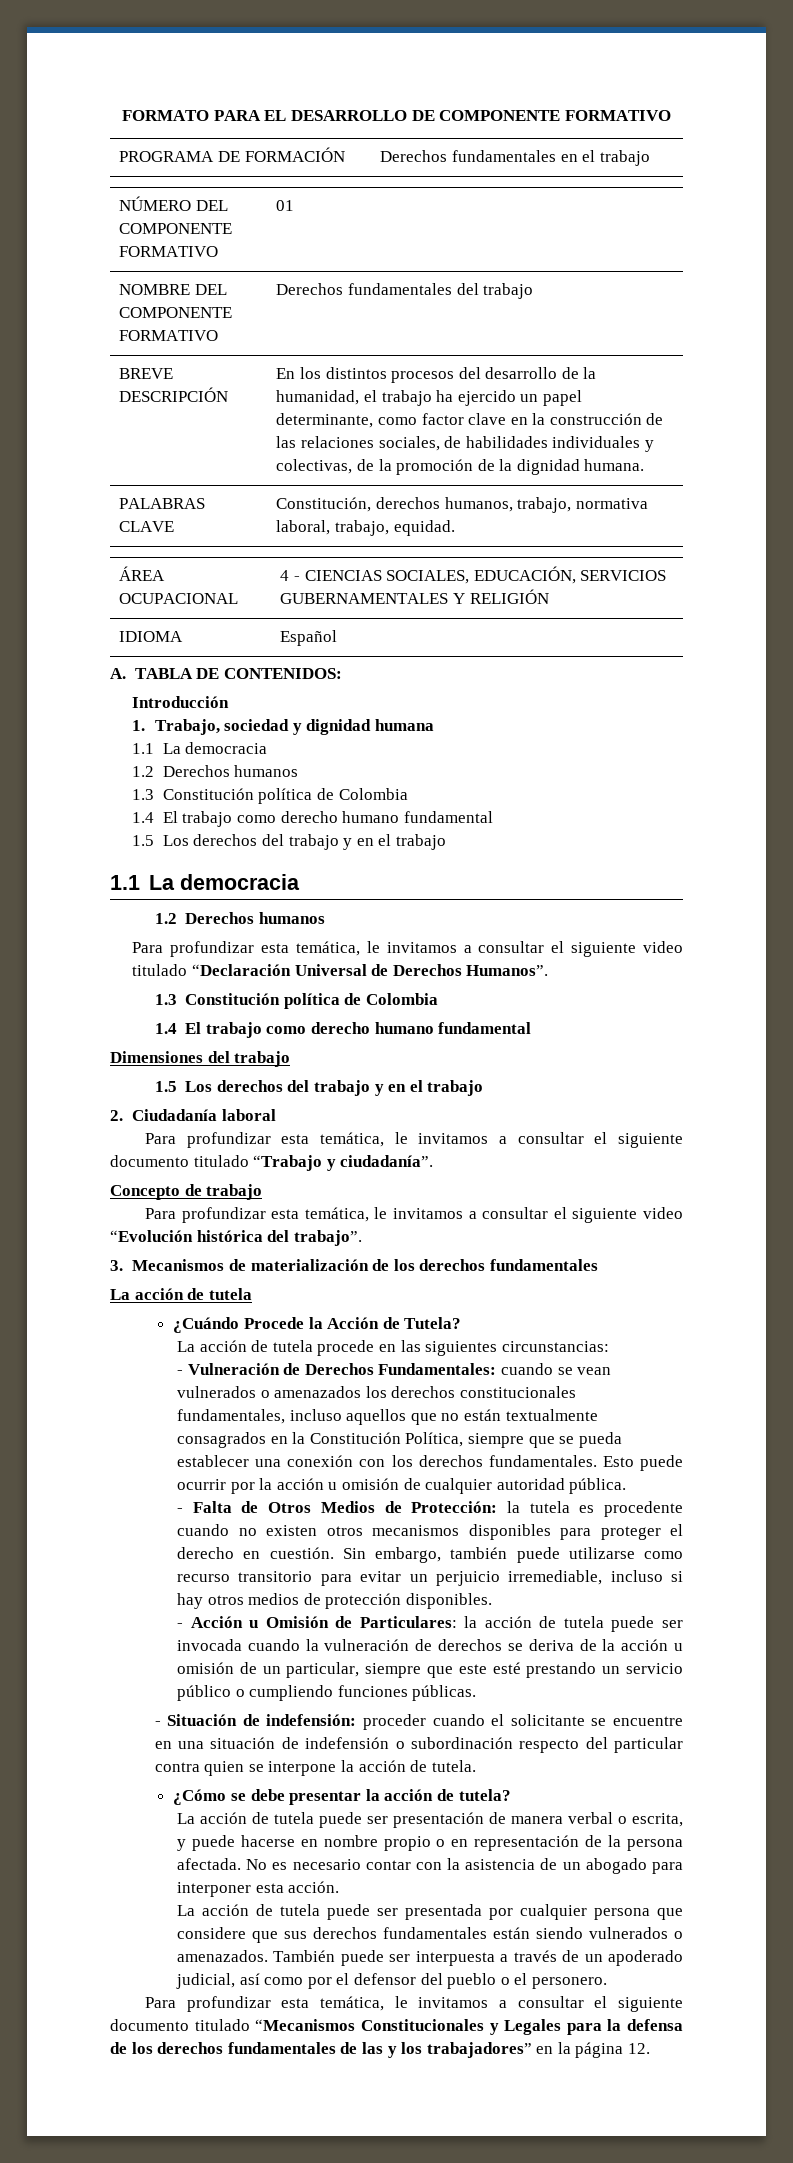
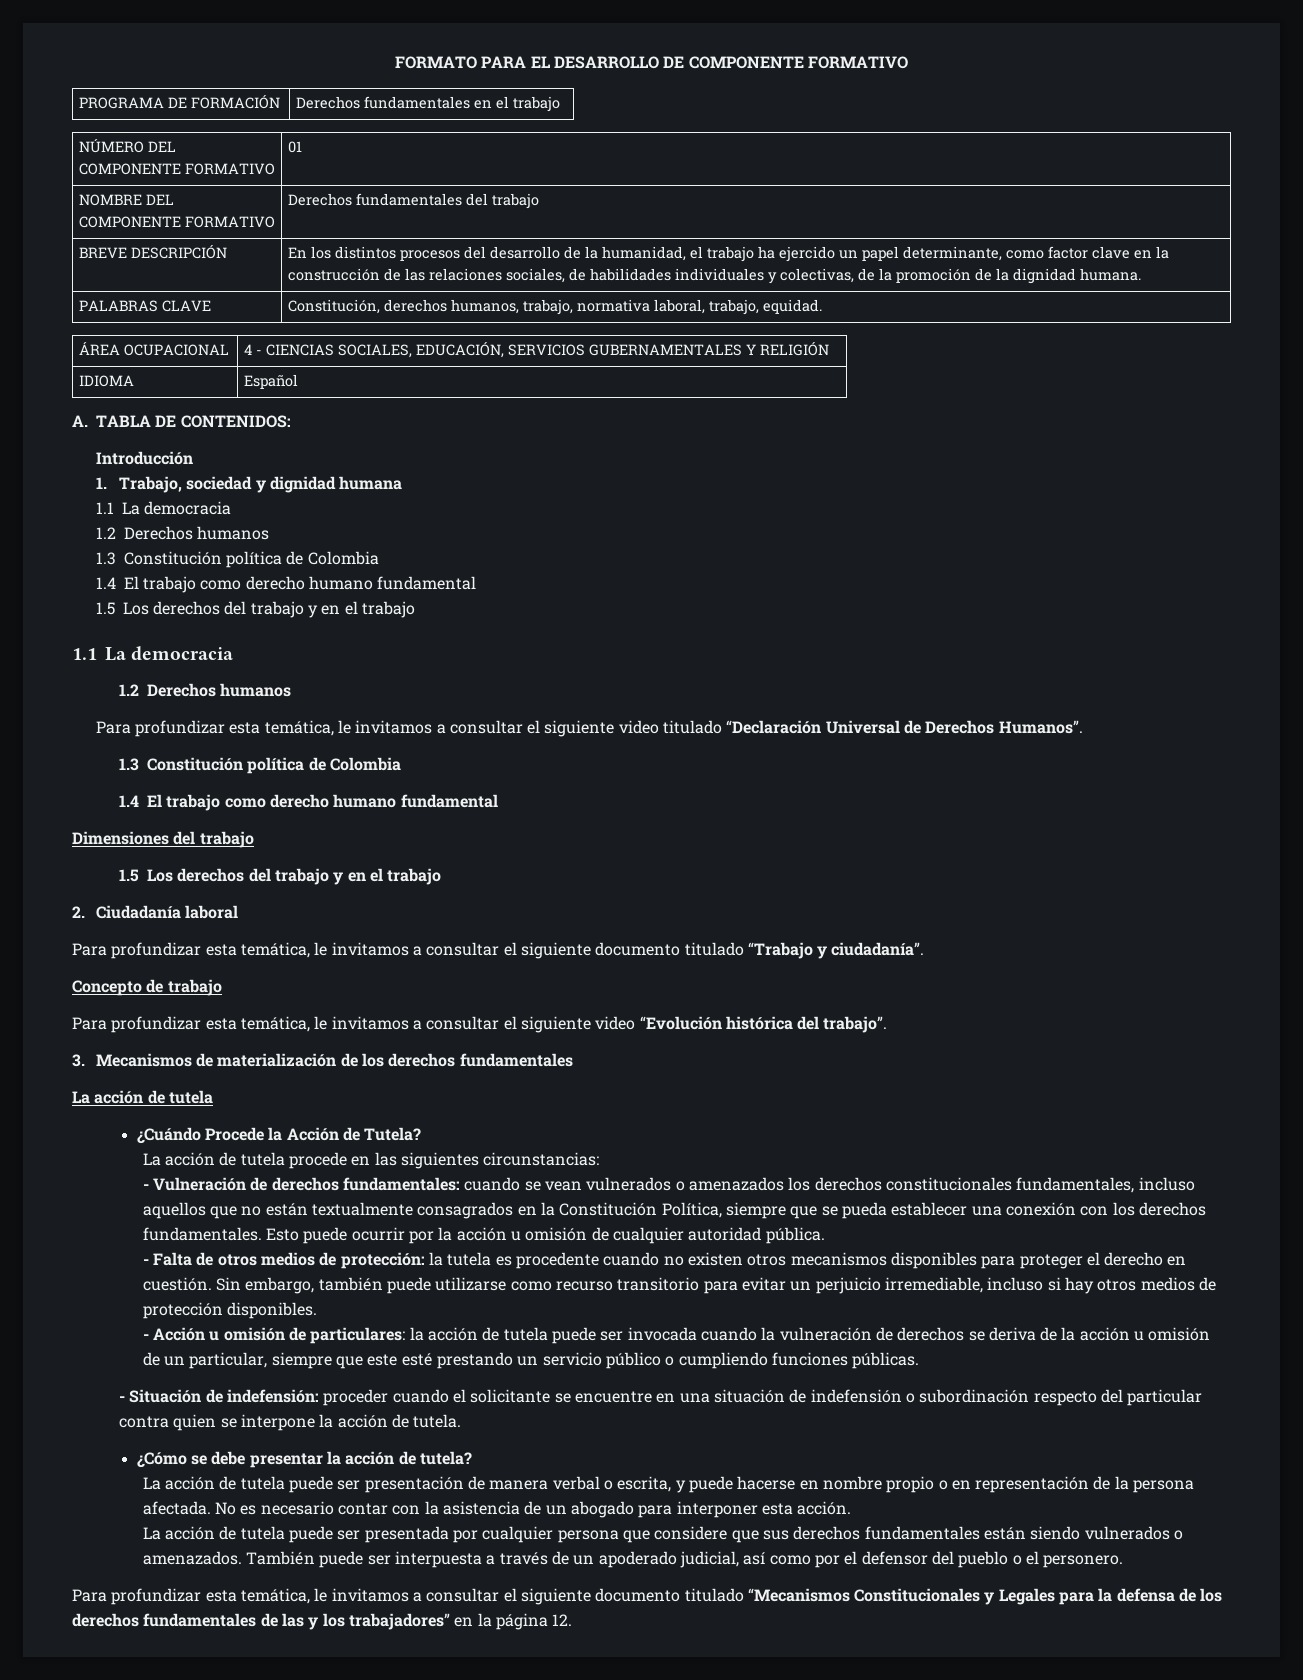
- - Vulneración de Derechos Fundamentales: cuando se vean vulnerados o amenazados los derechos constitucionales fundamentales, incluso aquellos que no están textualmente consagrados en la Constitución Política, siempre que se pueda establecer una conexión con los derechos fundamentales.
+ - Vulneración de derechos fundamentales: cuando se vean vulnerados o amenazados los derechos constitucionales fundamentales, incluso aquellos que no están textualmente consagrados en la Constitución Política, siempre que se pueda establecer una conexión con los derechos fundamentales.
- - Falta de Otros Medios de Protección: la tutela es procedente cuando no existen otros mecanismos disponibles para proteger el derecho en cuestión.
+ - Falta de otros medios de protección: la tutela es procedente cuando no existen otros mecanismos disponibles para proteger el derecho en cuestión.
- - Acción u Omisión de Particulares: la acción de tutela puede ser invocada cuando la vulneración de derechos se deriva de la acción u omisión de un particular, siempre que este esté prestando un servicio público o cumpliendo funciones públicas.
+ - Acción u omisión de particulares: la acción de tutela puede ser invocada cuando la vulneración de derechos se deriva de la acción u omisión de un particular, siempre que este esté prestando un servicio público o cumpliendo funciones públicas.

